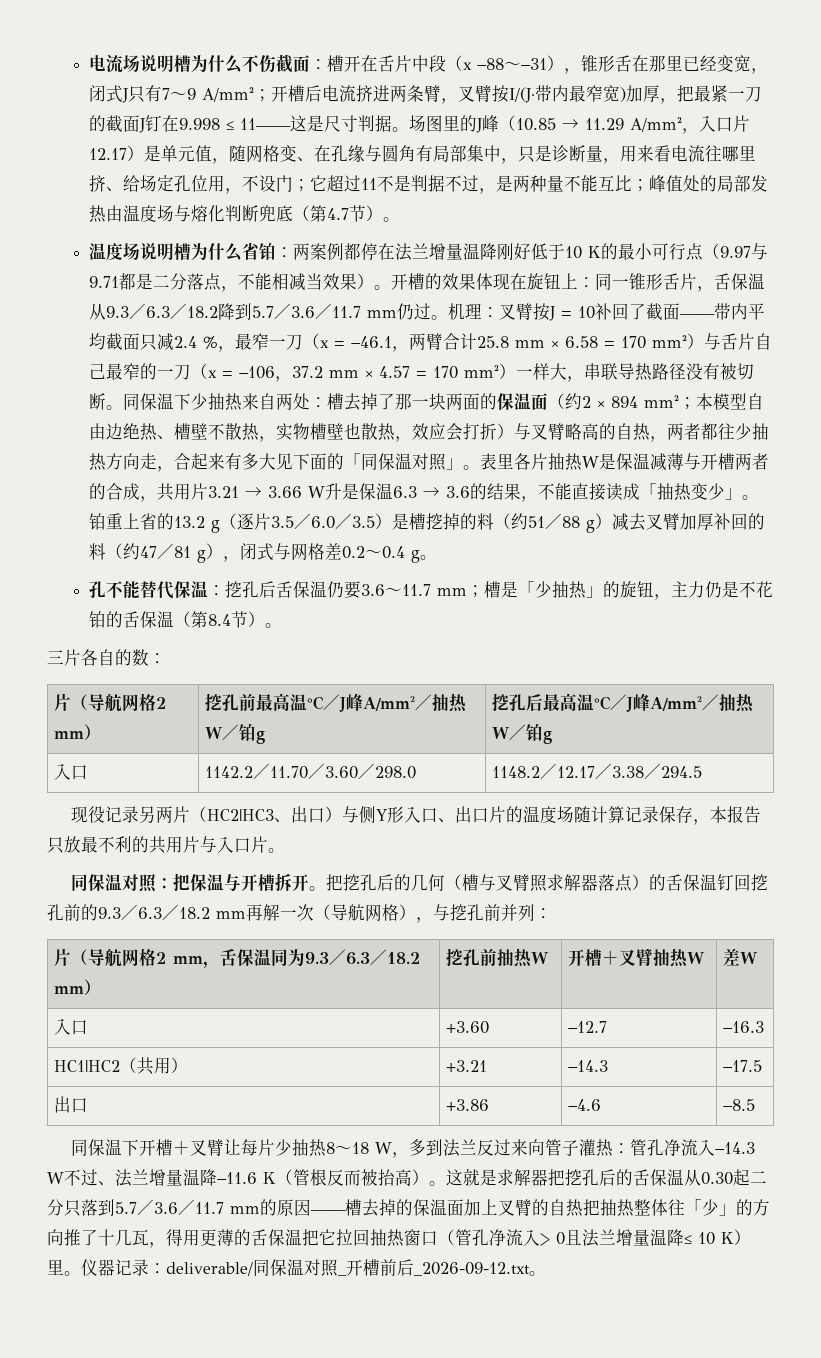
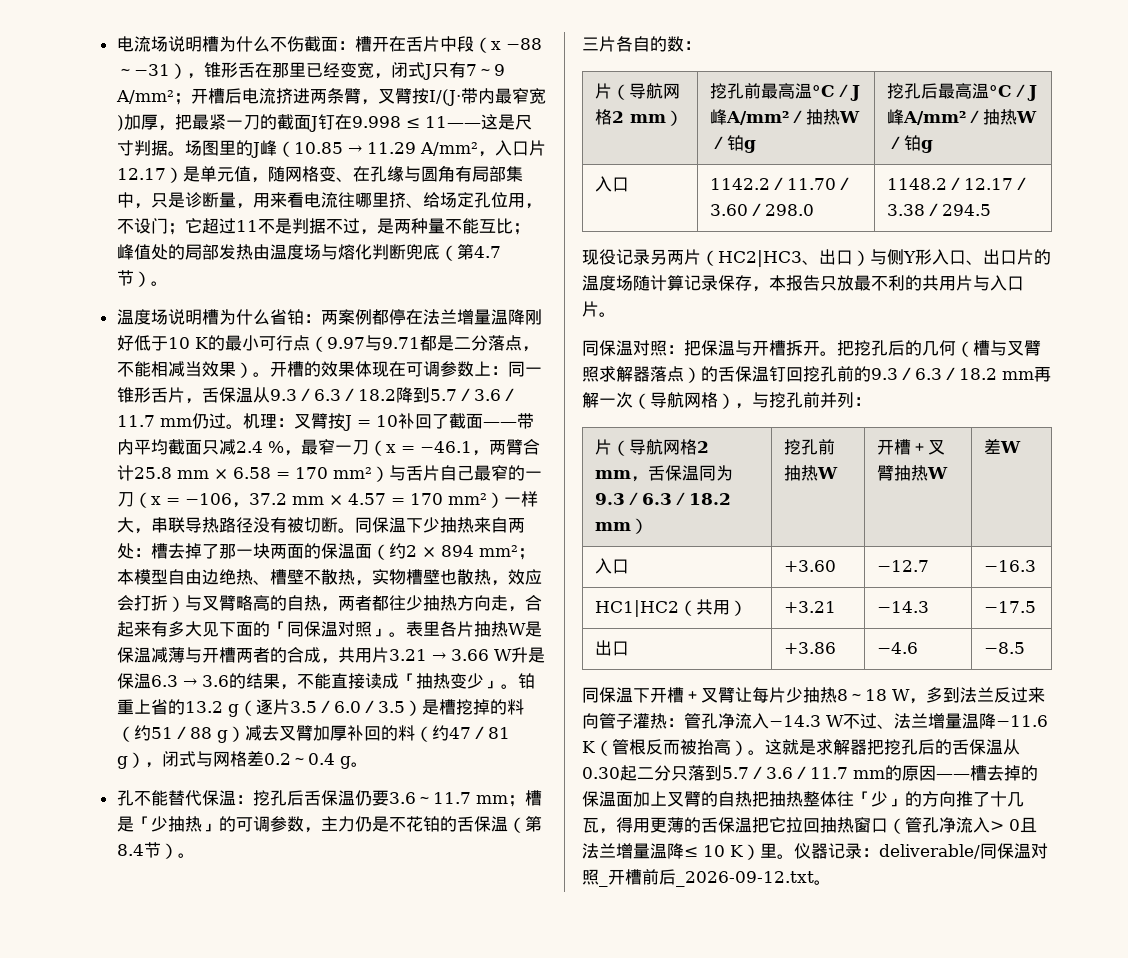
- 开槽的效果体现在旋钮上：同一锥形舌片，舌保温从9.3／6.3／18.2降到5.7／3.6／11.7 mm仍过。
+ 开槽的效果体现在可调参数上：同一锥形舌片，舌保温从9.3／6.3／18.2降到5.7／3.6／11.7 mm仍过。
- 孔不能替代保温：挖孔后舌保温仍要3.6～11.7 mm；槽是「少抽热」的旋钮，主力仍是不花铂的舌保温（第8.4节）。
+ 孔不能替代保温：挖孔后舌保温仍要3.6～11.7 mm；槽是「少抽热」的可调参数，主力仍是不花铂的舌保温（第8.4节）。

